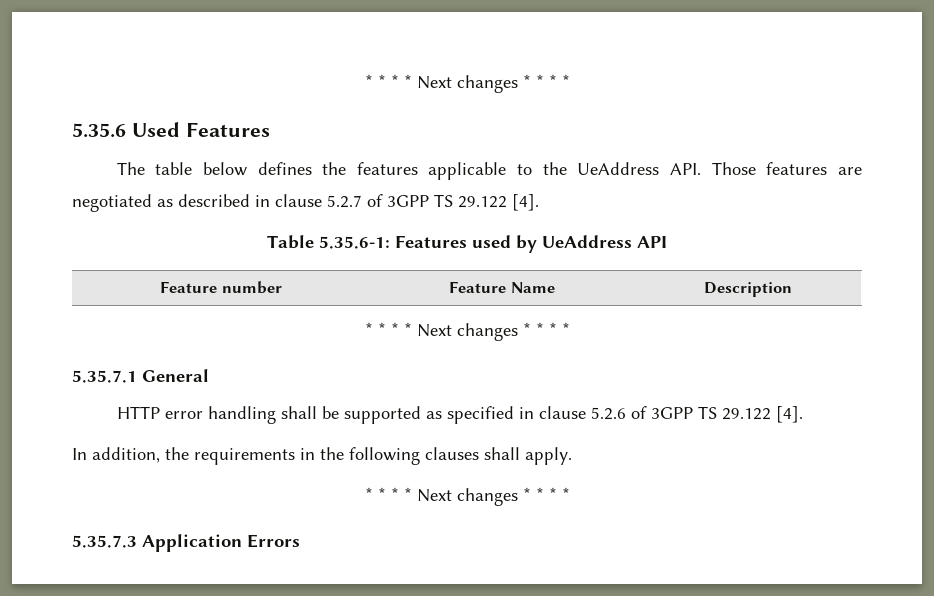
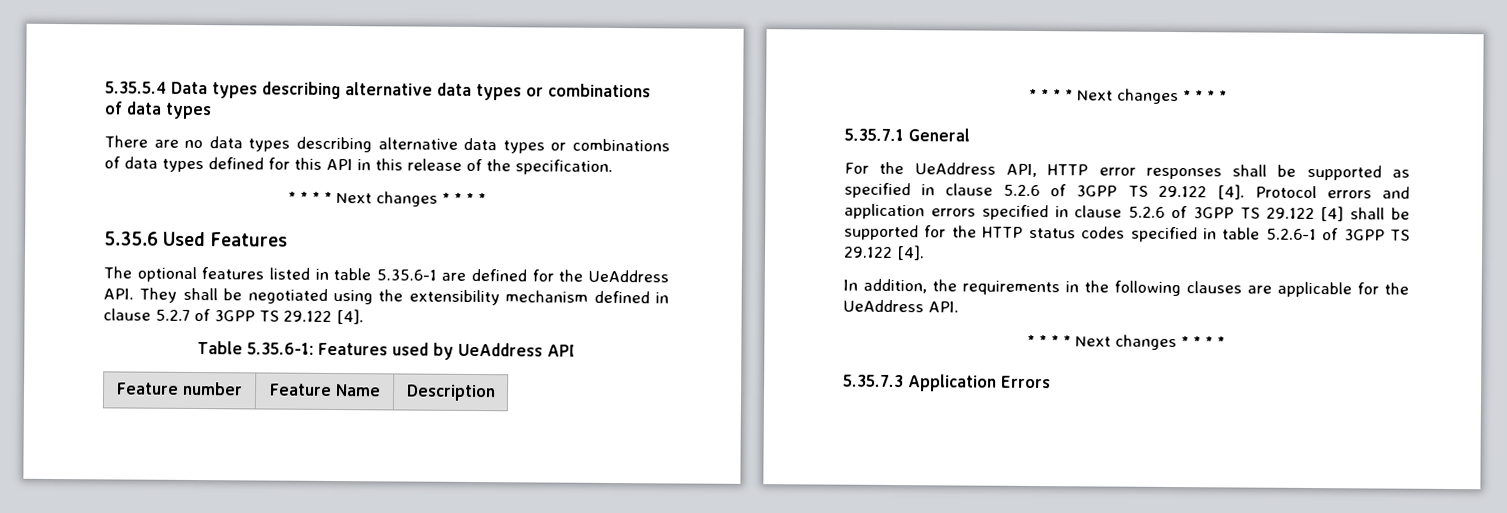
+ 5.35.5.4 Data types describing alternative data types or combinations of data types
+ There are no data types describing alternative data types or combinations of data types defined for this API in this release of the specification.
- The table below defines the features applicable to the UeAddress API. Those features are negotiated as described in clause 5.2.7 of 3GPP TS 29.122 [4].
+ The optional features listed in table 5.35.6-1 are defined for the UeAddress API. They shall be negotiated using the extensibility mechanism defined in clause 5.2.7 of 3GPP TS 29.122 [4].
- HTTP error handling shall be supported as specified in clause 5.2.6 of 3GPP TS 29.122 [4].
+ For the UeAddress API, HTTP error responses shall be supported as specified in clause 5.2.6 of 3GPP TS 29.122 [4]. Protocol errors and application errors specified in clause 5.2.6 of 3GPP TS 29.122 [4] shall be supported for the HTTP status codes specified in table 5.2.6-1 of 3GPP TS 29.122 [4].
- In addition, the requirements in the following clauses shall apply.
+ In addition, the requirements in the following clauses are applicable for the UeAddress API.

